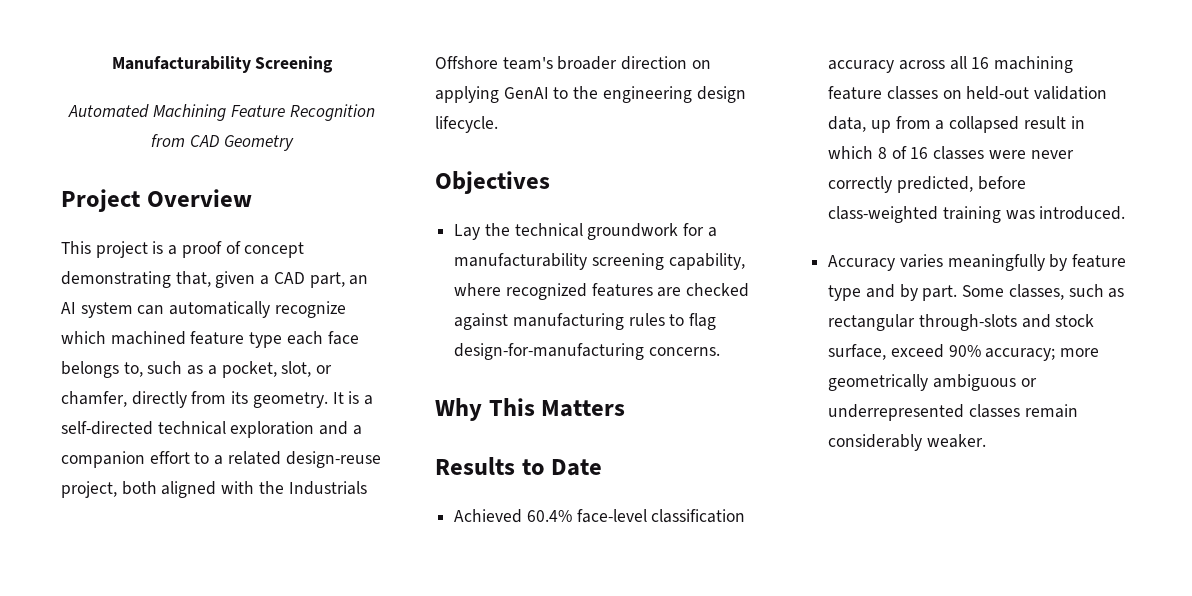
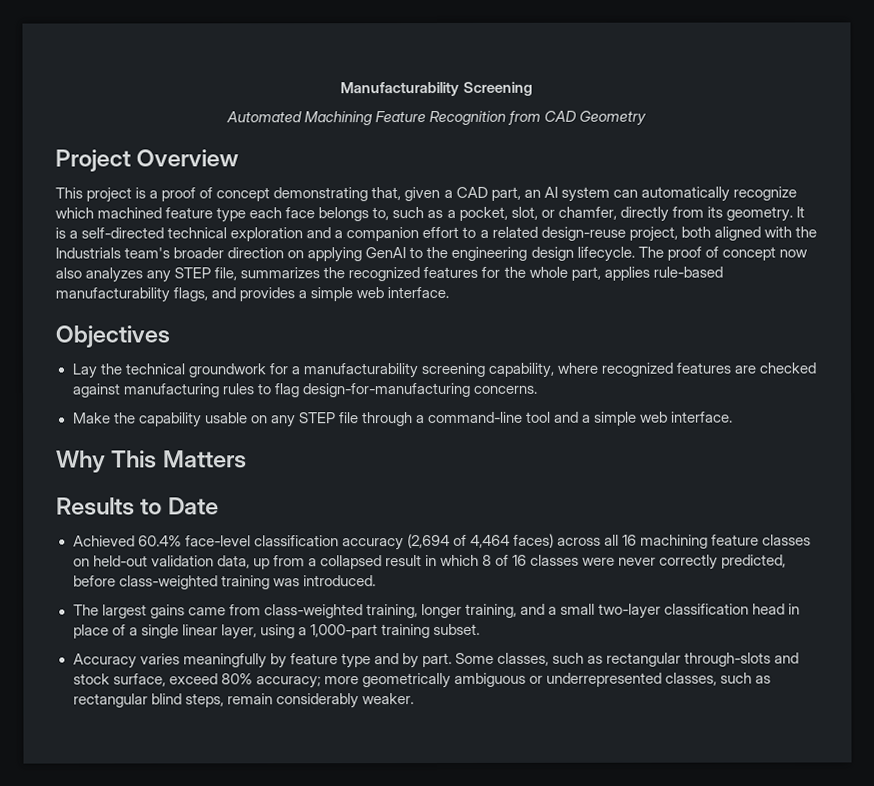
- It is a self-directed technical exploration and a companion effort to a related design-reuse project, both aligned with the Industrials Offshore team's broader direction on applying GenAI to the engineering design lifecycle.
+ It is a self-directed technical exploration and a companion effort to a related design-reuse project, both aligned with the Industrials team's broader direction on applying GenAI to the engineering design lifecycle. The proof of concept now also analyzes any STEP file, summarizes the recognized features for the whole part, applies rule-based manufacturability flags, and provides a simple web interface.
+ Make the capability usable on any STEP file through a command-line tool and a simple web interface.
- Achieved 60.4% face-level classification accuracy across all 16 machining feature classes on held-out validation data, up from a collapsed result in which 8 of 16 classes were never correctly predicted, before class-weighted training was introduced.
+ Achieved 60.4% face-level classification accuracy (2,694 of 4,464 faces) across all 16 machining feature classes on held-out validation data, up from a collapsed result in which 8 of 16 classes were never correctly predicted, before class-weighted training was introduced.
+ The largest gains came from class-weighted training, longer training, and a small two-layer classification head in place of a single linear layer, using a 1,000-part training subset.
- Some classes, such as rectangular through-slots and stock surface, exceed 90% accuracy; more geometrically ambiguous or underrepresented classes remain considerably weaker.
+ Some classes, such as rectangular through-slots and stock surface, exceed 80% accuracy; more geometrically ambiguous or underrepresented classes, such as rectangular blind steps, remain considerably weaker.

